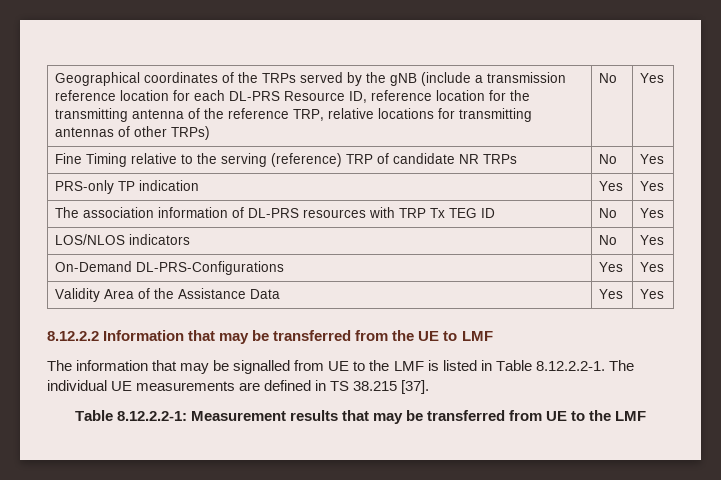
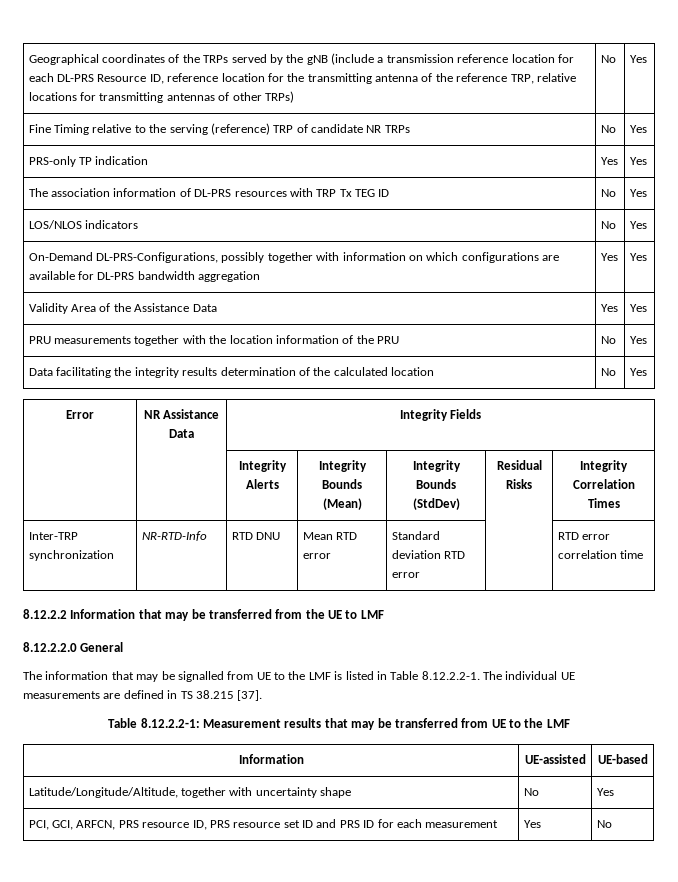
- On-Demand DL-PRS-Configurations | Yes | Yes
+ On-Demand DL-PRS-Configurations, possibly together with information on which configurations are available for DL-PRS bandwidth aggregation | Yes | Yes
+ PRU measurements together with the location information of the PRU | No | Yes
+ Data facilitating the integrity results determination of the calculated location | No | Yes
+ Error | NR Assistance Data | Integrity Fields
+ | | Integrity Alerts | Integrity Bounds (Mean) | Integrity Bounds (StdDev) | Residual Risks | Integrity Correlation Times
+ Inter-TRP synchronization | NR-RTD-Info | RTD DNU | Mean RTD error | Standard deviation RTD error | | RTD error correlation time
+ 8.12.2.2.0 General
+ Information | UE-assisted | UE-based
+ Latitude/Longitude/Altitude, together with uncertainty shape | No | Yes
+ PCI, GCI, ARFCN, PRS resource ID, PRS resource set ID and PRS ID for each measurement | Yes | No

